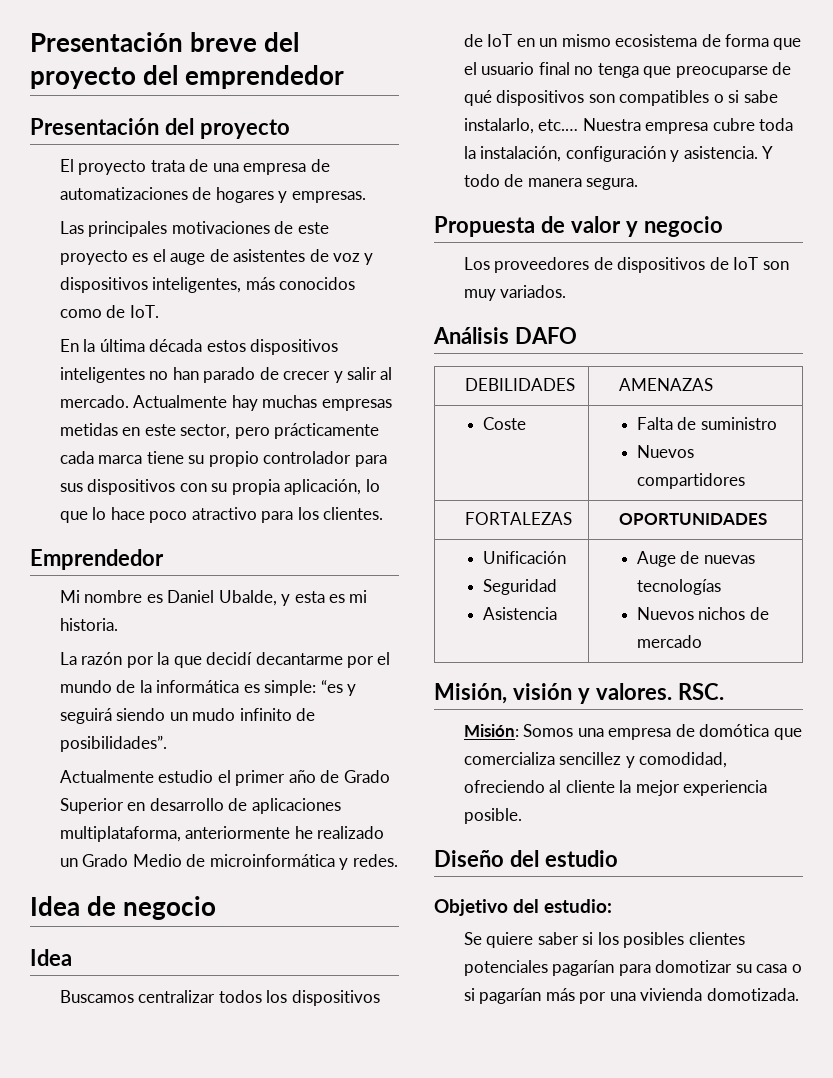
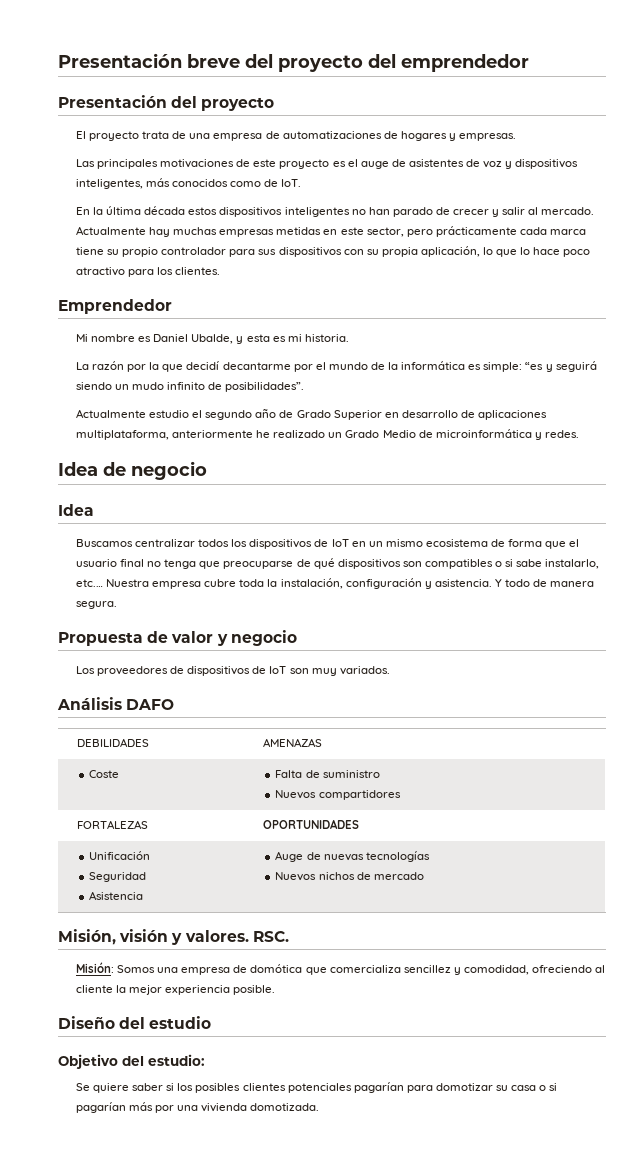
- Actualmente estudio el primer año de Grado Superior en desarrollo de aplicaciones multiplataforma, anteriormente he realizado un Grado Medio de microinformática y redes.
+ Actualmente estudio el segundo año de Grado Superior en desarrollo de aplicaciones multiplataforma, anteriormente he realizado un Grado Medio de microinformática y redes.

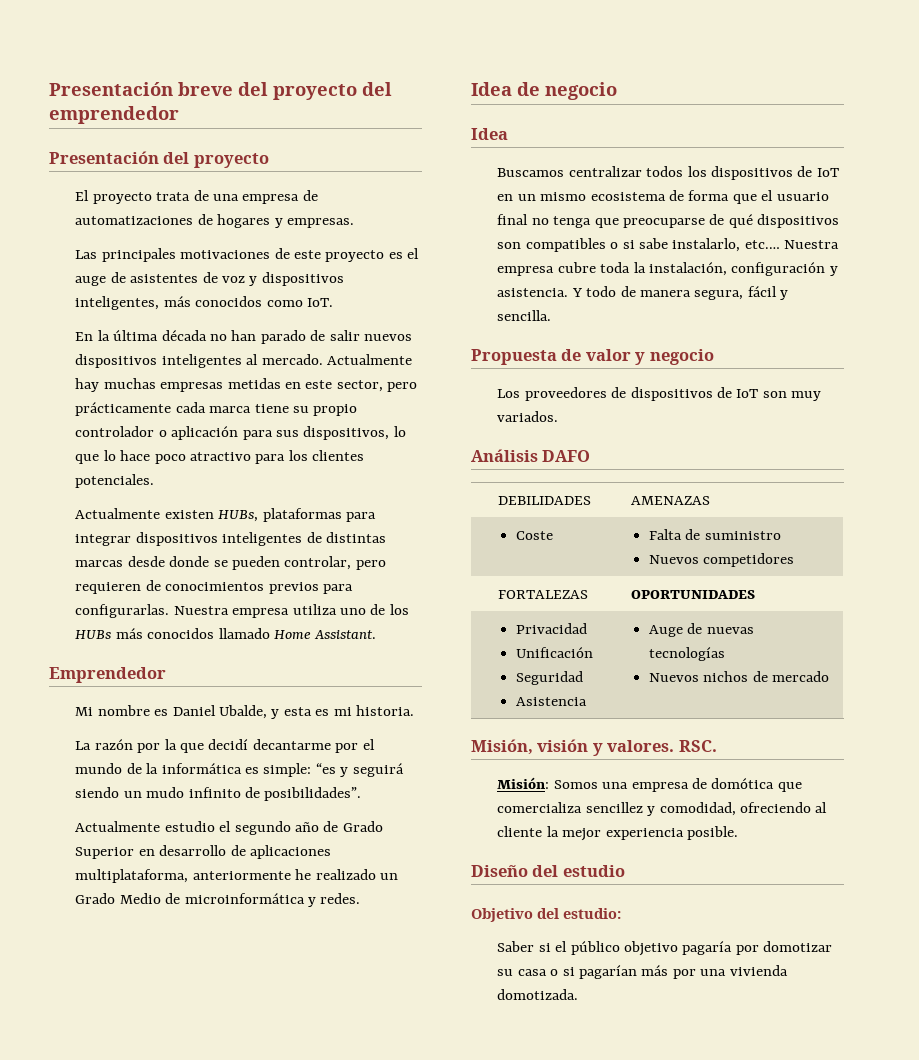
- Las principales motivaciones de este proyecto es el auge de asistentes de voz y dispositivos inteligentes, más conocidos como de IoT.
+ Las principales motivaciones de este proyecto es el auge de asistentes de voz y dispositivos inteligentes, más conocidos como IoT.
- En la última década estos dispositivos inteligentes no han parado de crecer y salir al mercado.
+ En la última década no han parado de salir nuevos dispositivos inteligentes al mercado.
- Actualmente hay muchas empresas metidas en este sector, pero prácticamente cada marca tiene su propio controlador para sus dispositivos con su propia aplicación, lo que lo hace poco atractivo para los clientes.
+ Actualmente hay muchas empresas metidas en este sector, pero prácticamente cada marca tiene su propio controlador o aplicación para sus dispositivos, lo que lo hace poco atractivo para los clientes potenciales.
+ Actualmente existen HUBs, plataformas para integrar dispositivos inteligentes de distintas marcas desde donde se pueden controlar, pero requieren de conocimientos previos para configurarlas. Nuestra empresa utiliza uno de los HUBs más conocidos llamado Home Assistant.
- Y todo de manera segura.
+ Y todo de manera segura, fácil y sencilla.
  Coste | Falta de suministro
- Nuevos compartidores
+ Nuevos competidores
+ Privacidad
- Se quiere saber si los posibles clientes potenciales pagarían para domotizar su casa o si pagarían más por una vivienda domotizada.
+ Saber si el público objetivo pagaría por domotizar su casa o si pagarían más por una vivienda domotizada.

